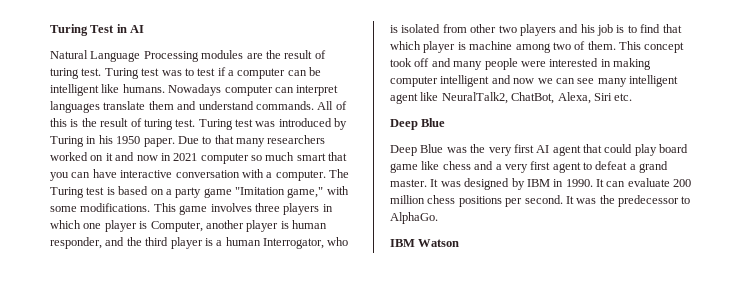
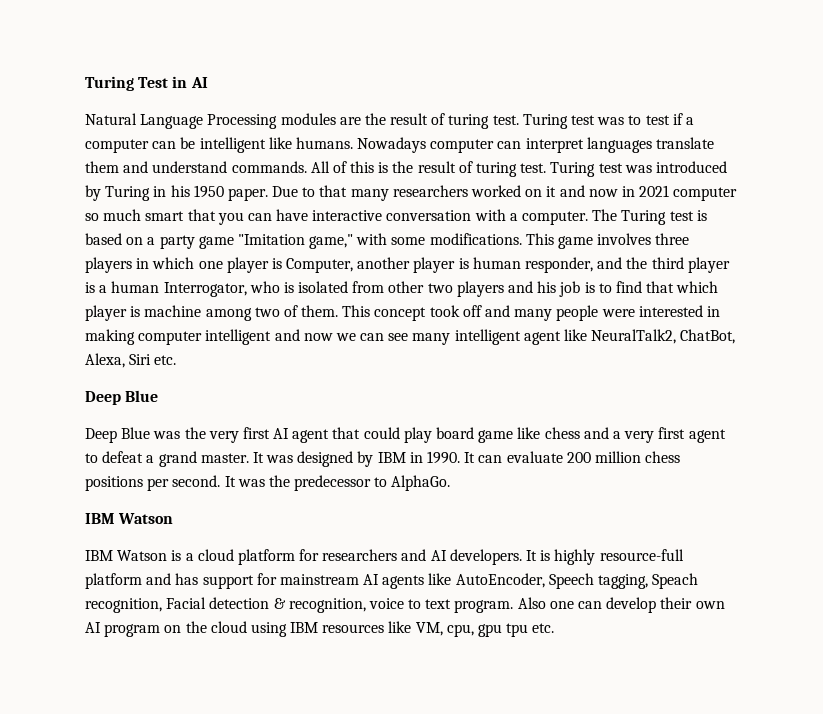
+ IBM Watson is a cloud platform for researchers and AI developers. It is highly resource-full platform and has support for mainstream AI agents like AutoEncoder, Speech tagging, Speach recognition, Facial detection & recognition, voice to text program. Also one can develop their own AI program on the cloud using IBM resources like VM, cpu, gpu tpu etc.

